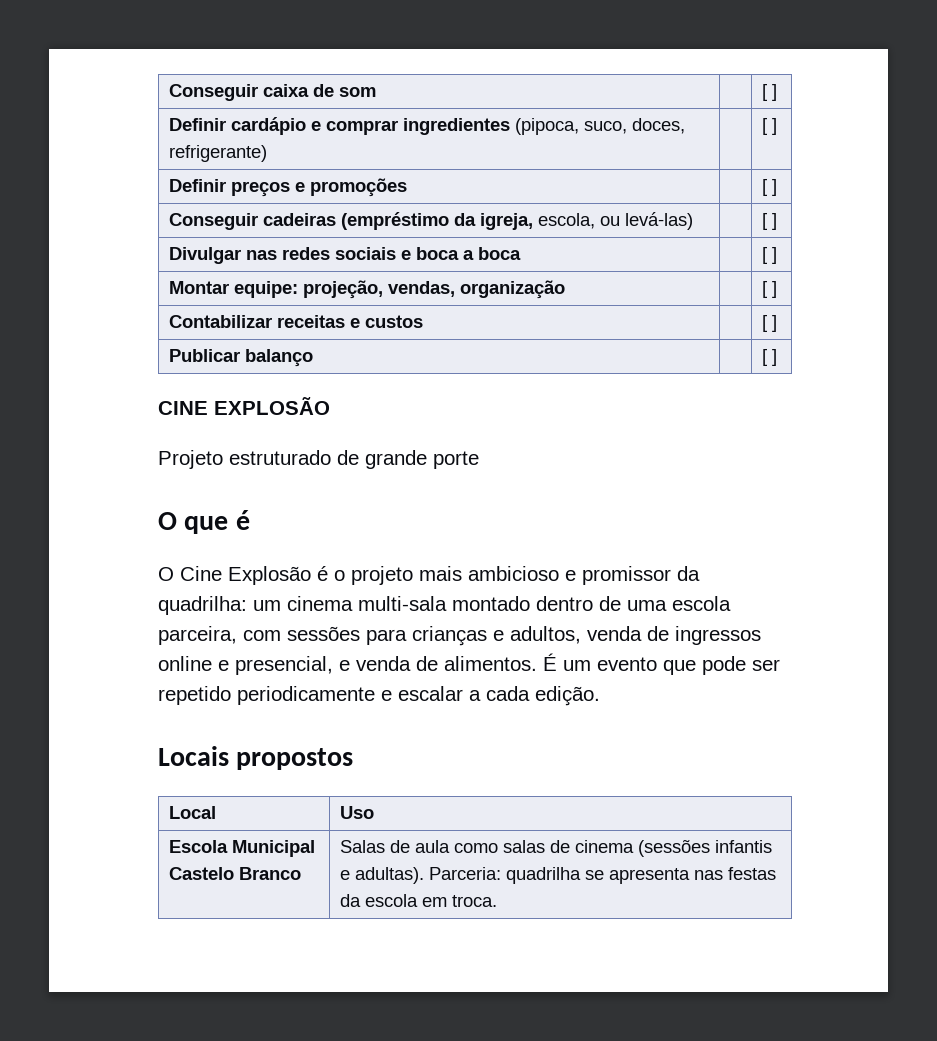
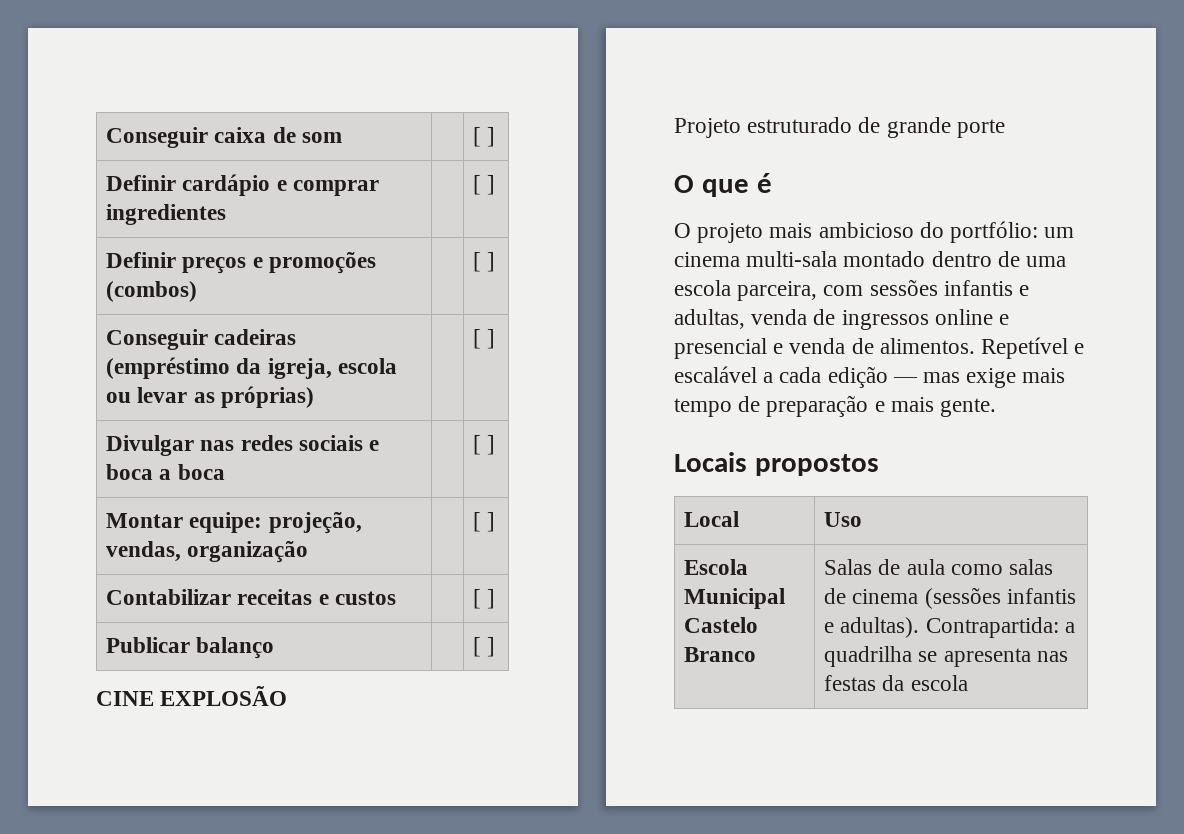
- Definir cardápio e comprar ingredientes (pipoca, suco, doces, refrigerante) | | [ ]
+ Definir cardápio e comprar ingredientes | | [ ]
- Definir preços e promoções | | [ ]
+ Definir preços e promoções (combos) | | [ ]
- Conseguir cadeiras (empréstimo da igreja, escola, ou levá-las) | | [ ]
+ Conseguir cadeiras (empréstimo da igreja, escola ou levar as próprias) | | [ ]
- O Cine Explosão é o projeto mais ambicioso e promissor da quadrilha: um cinema multi-sala montado dentro de uma escola parceira, com sessões para crianças e adultos, venda de ingressos online e presencial, e venda de alimentos.
+ O projeto mais ambicioso do portfólio: um cinema multi-sala montado dentro de uma escola parceira, com sessões infantis e adultas, venda de ingressos online e presencial e venda de alimentos.
- É um evento que pode ser repetido periodicamente e escalar a cada edição.
+ Repetível e escalável a cada edição — mas exige mais tempo de preparação e mais gente.
- Escola Municipal Castelo Branco | Salas de aula como salas de cinema (sessões infantis e adultas). Parceria: quadrilha se apresenta nas festas da escola em troca.
+ Escola Municipal Castelo Branco | Salas de aula como salas de cinema (sessões infantis e adultas). Contrapartida: a quadrilha se apresenta nas festas da escola

